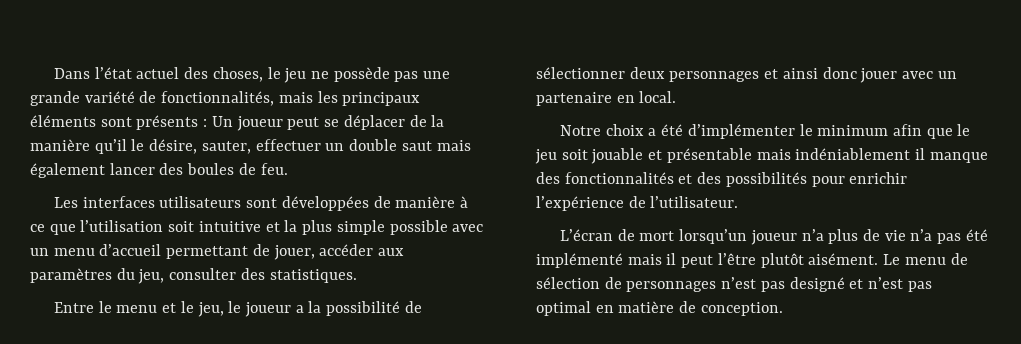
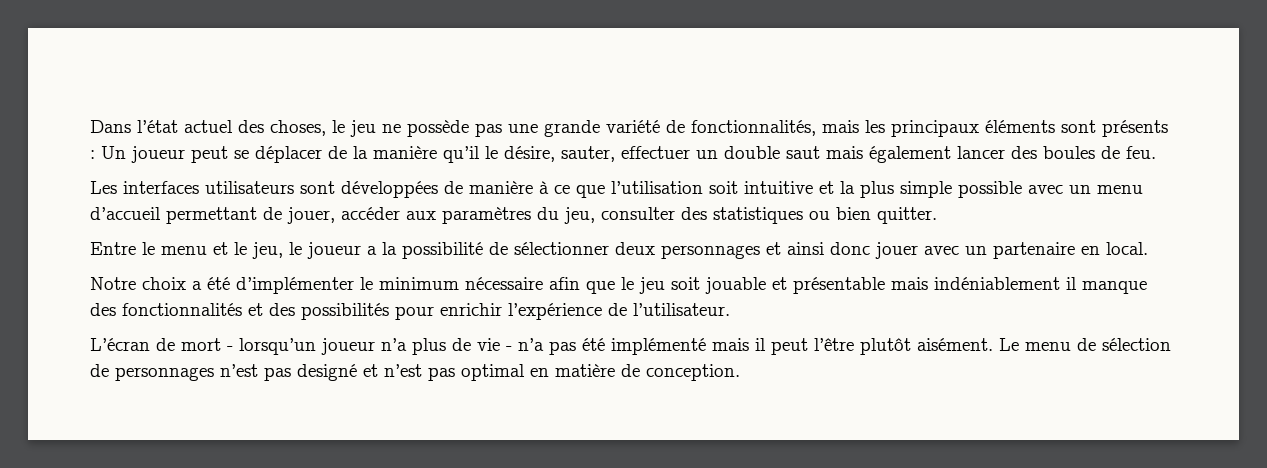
- Les interfaces utilisateurs sont développées de manière à ce que l’utilisation soit intuitive et la plus simple possible avec un menu d’accueil permettant de jouer, accéder aux paramètres du jeu, consulter des statistiques.
+ Les interfaces utilisateurs sont développées de manière à ce que l’utilisation soit intuitive et la plus simple possible avec un menu d’accueil permettant de jouer, accéder aux paramètres du jeu, consulter des statistiques ou bien quitter.
- Notre choix a été d’implémenter le minimum afin que le jeu soit jouable et présentable mais indéniablement il manque des fonctionnalités et des possibilités pour enrichir l’expérience de l’utilisateur.
+ Notre choix a été d’implémenter le minimum nécessaire afin que le jeu soit jouable et présentable mais indéniablement il manque des fonctionnalités et des possibilités pour enrichir l’expérience de l’utilisateur.
- L’écran de mort lorsqu’un joueur n’a plus de vie n’a pas été implémenté mais il peut l’être plutôt aisément.
+ L’écran de mort - lorsqu’un joueur n’a plus de vie - n’a pas été implémenté mais il peut l’être plutôt aisément.

